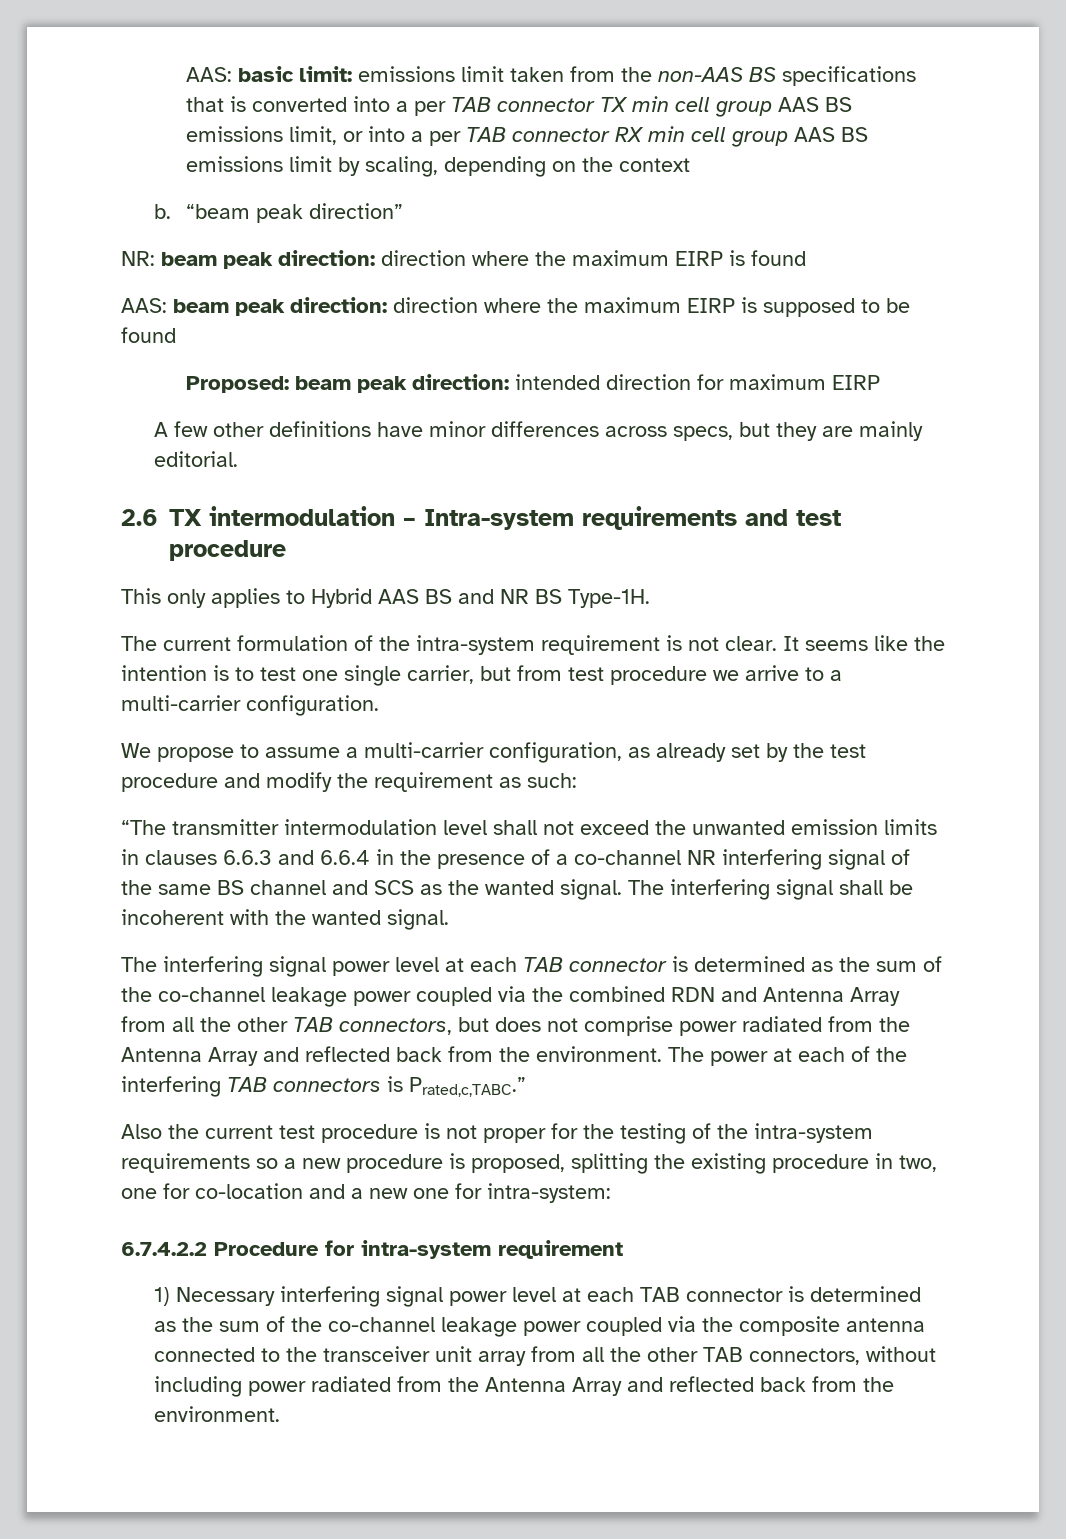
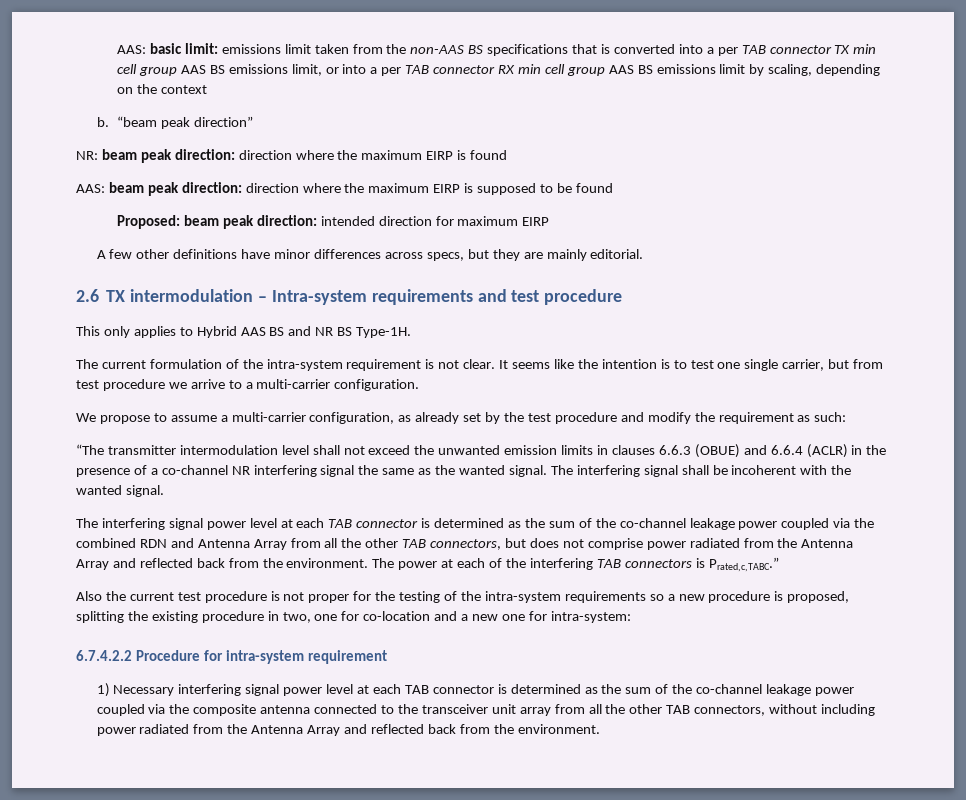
- “The transmitter intermodulation level shall not exceed the unwanted emission limits in clauses 6.6.3 and 6.6.4 in the presence of a co-channel NR interfering signal of the same BS channel and SCS as the wanted signal.
+ “The transmitter intermodulation level shall not exceed the unwanted emission limits in clauses 6.6.3 (OBUE) and 6.6.4 (ACLR) in the presence of a co-channel NR interfering signal the same as the wanted signal.

